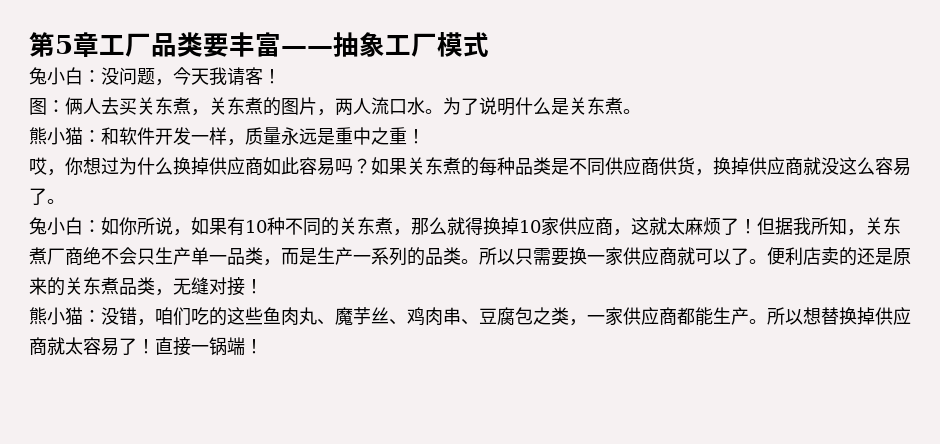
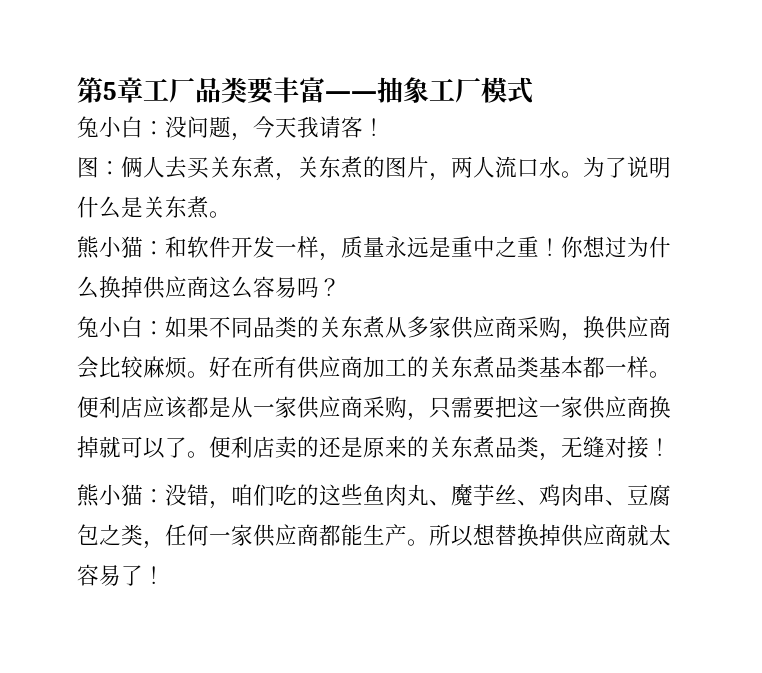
- 熊小猫：和软件开发一样，质量永远是重中之重！
- 哎，你想过为什么换掉供应商如此容易吗？如果关东煮的每种品类是不同供应商供货，换掉供应商就没这么容易了。
- 兔小白：如你所说，如果有10种不同的关东煮，那么就得换掉10家供应商，这就太麻烦了！但据我所知，关东煮厂商绝不会只生产单一品类，而是生产一系列的品类。所以只需要换一家供应商就可以了。
+ 熊小猫：和软件开发一样，质量永远是重中之重！你想过为什么换掉供应商这么容易吗？
+ 兔小白：如果不同品类的关东煮从多家供应商采购，换供应商会比较麻烦。好在所有供应商加工的关东煮品类基本都一样。便利店应该都是从一家供应商采购，只需要把这一家供应商换掉就可以了。
- 熊小猫：没错，咱们吃的这些鱼肉丸、魔芋丝、鸡肉串、豆腐包之类，一家供应商都能生产。
+ 熊小猫：没错，咱们吃的这些鱼肉丸、魔芋丝、鸡肉串、豆腐包之类，任何一家供应商都能生产。
- 直接一锅端！

